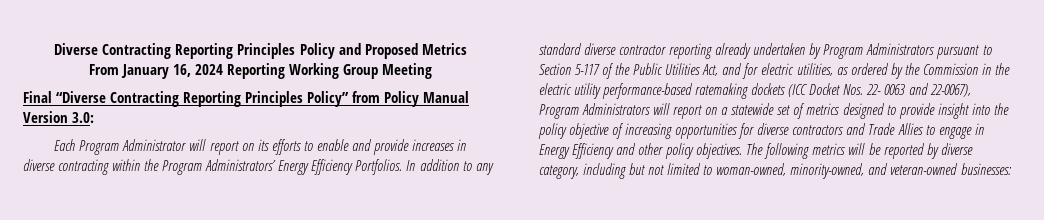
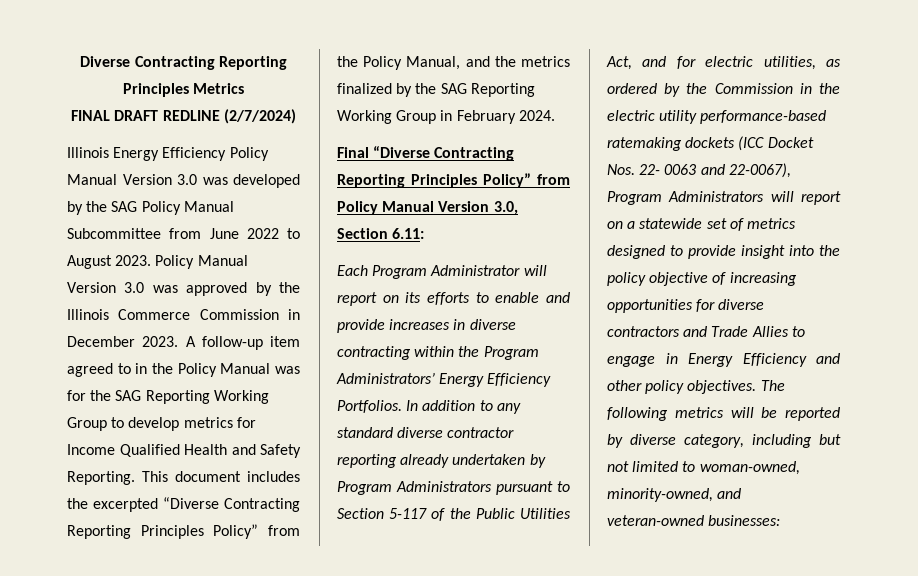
- Diverse Contracting Reporting Principles Policy and Proposed Metrics
- From January 16, 2024 Reporting Working Group Meeting
+ Diverse Contracting Reporting Principles Metrics
+ FINAL DRAFT REDLINE (2/7/2024)
+ Illinois Energy Efficiency Policy Manual Version 3.0 was developed by the SAG Policy Manual Subcommittee from June 2022 to August 2023. Policy Manual Version 3.0 was approved by the Illinois Commerce Commission in December 2023. A follow-up item agreed to in the Policy Manual was for the SAG Reporting Working Group to develop metrics for Income Qualified Health and Safety Reporting. This document includes the excerpted “Diverse Contracting Reporting Principles Policy” from the Policy Manual, and the metrics finalized by the SAG Reporting Working Group in February 2024.
- Final “Diverse Contracting Reporting Principles Policy” from Policy Manual Version 3.0:
+ Final “Diverse Contracting Reporting Principles Policy” from Policy Manual Version 3.0, Section 6.11:

